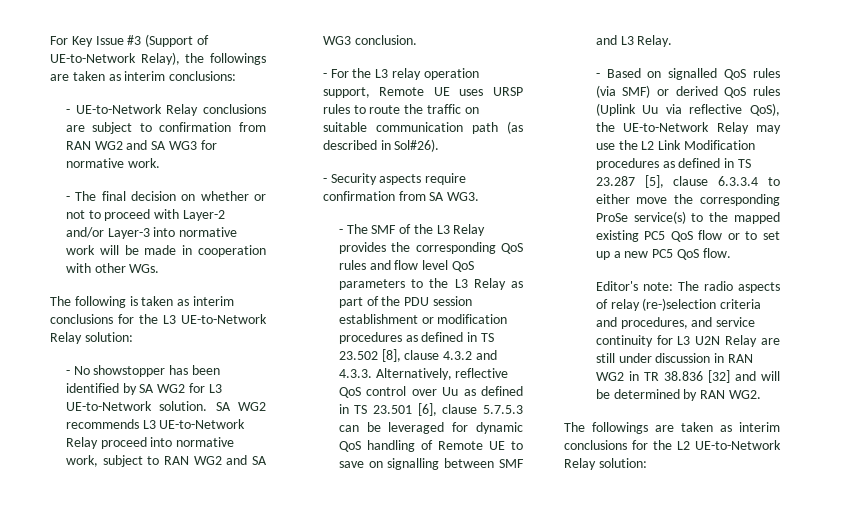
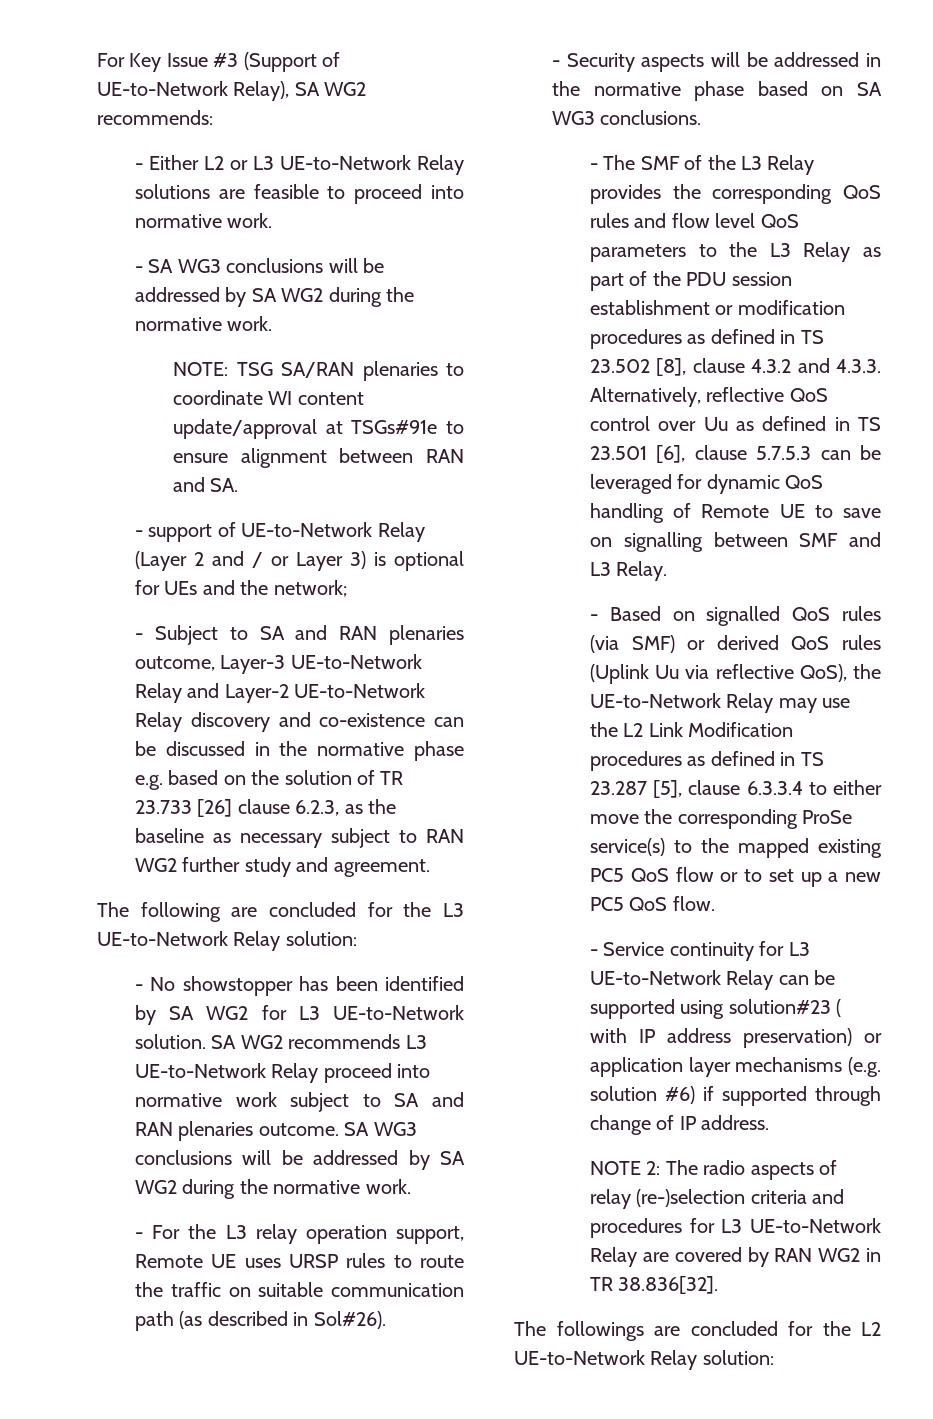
- For Key Issue #3 (Support of UE-to-Network Relay), the followings are taken as interim conclusions:
- - UE-to-Network Relay conclusions are subject to confirmation from RAN WG2 and SA WG3 for normative work.
- - The final decision on whether or not to proceed with Layer-2 and/or Layer-3 into normative work will be made in cooperation with other WGs.
- The following is taken as interim conclusions for the L3 UE-to-Network Relay solution:
+ For Key Issue #3 (Support of UE-to-Network Relay), SA WG2 recommends:
+ - Either L2 or L3 UE-to-Network Relay solutions are feasible to proceed into normative work.
+ - SA WG3 conclusions will be addressed by SA WG2 during the normative work.
+ NOTE: TSG SA/RAN plenaries to coordinate WI content update/approval at TSGs#91e to ensure alignment between RAN and SA.
+ - support of UE-to-Network Relay (Layer 2 and / or Layer 3) is optional for UEs and the network;
+ - Subject to SA and RAN plenaries outcome, Layer-3 UE-to-Network Relay and Layer-2 UE-to-Network Relay discovery and co-existence can be discussed in the normative phase e.g. based on the solution of TR 23.733 [26] clause 6.2.3, as the baseline as necessary subject to RAN WG2 further study and agreement.
+ The following are concluded for the L3 UE-to-Network Relay solution:
- SA WG2 recommends L3 UE-to-Network Relay proceed into normative work, subject to RAN WG2 and SA WG3 conclusion.
+ SA WG2 recommends L3 UE-to-Network Relay proceed into normative work subject to SA and RAN plenaries outcome. SA WG3 conclusions will be addressed by SA WG2 during the normative work.
- - Security aspects require confirmation from SA WG3.
+ - Security aspects will be addressed in the normative phase based on SA WG3 conclusions.
- Editor's note: The radio aspects of relay (re-)selection criteria and procedures, and service continuity for L3 U2N Relay are still under discussion in RAN WG2 in TR 38.836 [32] and will be determined by RAN WG2.
+ - Service continuity for L3 UE-to-Network Relay can be supported using solution#23 ( with IP address preservation) or application layer mechanisms (e.g. solution #6) if supported through change of IP address.
+ NOTE 2: The radio aspects of relay (re-)selection criteria and procedures for L3 UE-to-Network Relay are covered by RAN WG2 in TR 38.836[32].
- The followings are taken as interim conclusions for the L2 UE-to-Network Relay solution:
+ The followings are concluded for the L2 UE-to-Network Relay solution:

